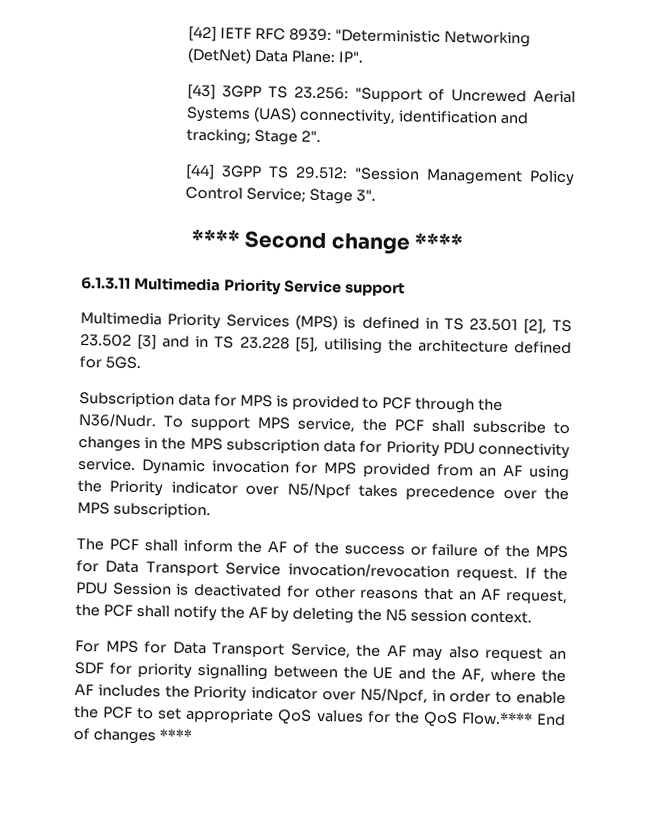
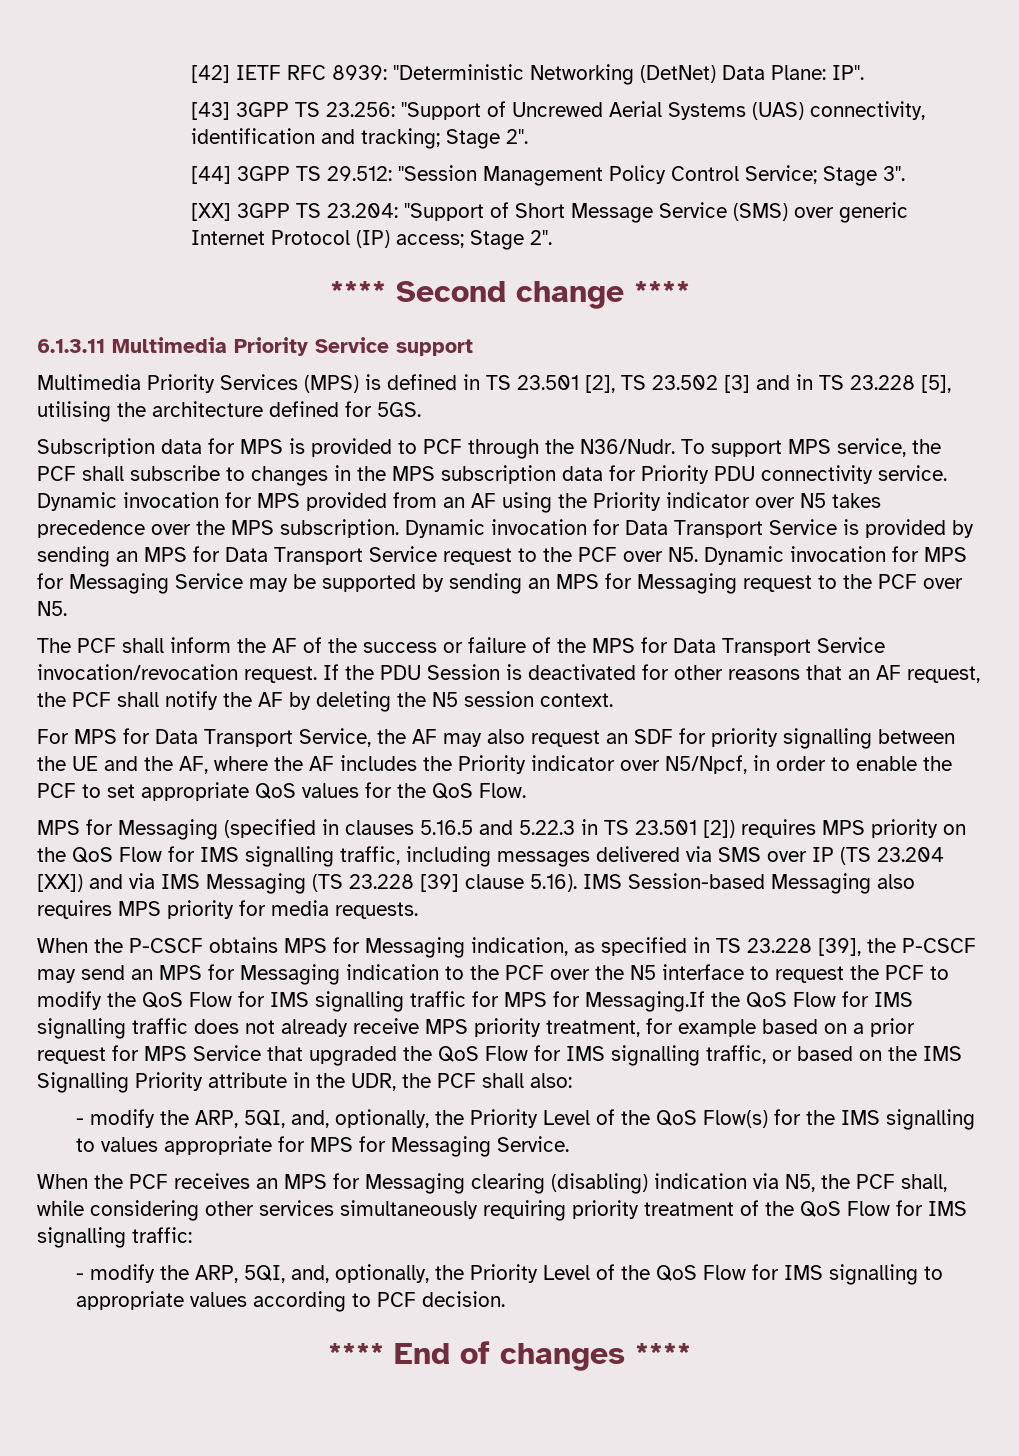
+ [XX] 3GPP TS 23.204: "Support of Short Message Service (SMS) over generic Internet Protocol (IP) access; Stage 2".
- Dynamic invocation for MPS provided from an AF using the Priority indicator over N5/Npcf takes precedence over the MPS subscription.
+ Dynamic invocation for MPS provided from an AF using the Priority indicator over N5 takes precedence over the MPS subscription. Dynamic invocation for Data Transport Service is provided by sending an MPS for Data Transport Service request to the PCF over N5. Dynamic invocation for MPS for Messaging Service may be supported by sending an MPS for Messaging request to the PCF over N5.
- For MPS for Data Transport Service, the AF may also request an SDF for priority signalling between the UE and the AF, where the AF includes the Priority indicator over N5/Npcf, in order to enable the PCF to set appropriate QoS values for the QoS Flow.**** End of changes ****
+ For MPS for Data Transport Service, the AF may also request an SDF for priority signalling between the UE and the AF, where the AF includes the Priority indicator over N5/Npcf, in order to enable the PCF to set appropriate QoS values for the QoS Flow.
+ MPS for Messaging (specified in clauses 5.16.5 and 5.22.3 in TS 23.501 [2]) requires MPS priority on the QoS Flow for IMS signalling traffic, including messages delivered via SMS over IP (TS 23.204 [XX]) and via IMS Messaging (TS 23.228 [39] clause 5.16). IMS Session-based Messaging also requires MPS priority for media requests.
+ When the P-CSCF obtains MPS for Messaging indication, as specified in TS 23.228 [39], the P-CSCF may send an MPS for Messaging indication to the PCF over the N5 interface to request the PCF to modify the QoS Flow for IMS signalling traffic for MPS for Messaging.If the QoS Flow for IMS signalling traffic does not already receive MPS priority treatment, for example based on a prior request for MPS Service that upgraded the QoS Flow for IMS signalling traffic, or based on the IMS Signalling Priority attribute in the UDR, the PCF shall also:
+ - modify the ARP, 5QI, and, optionally, the Priority Level of the QoS Flow(s) for the IMS signalling to values appropriate for MPS for Messaging Service.
+ When the PCF receives an MPS for Messaging clearing (disabling) indication via N5, the PCF shall, while considering other services simultaneously requiring priority treatment of the QoS Flow for IMS signalling traffic:
+ - modify the ARP, 5QI, and, optionally, the Priority Level of the QoS Flow for IMS signalling to appropriate values according to PCF decision.
+ **** End of changes ****

